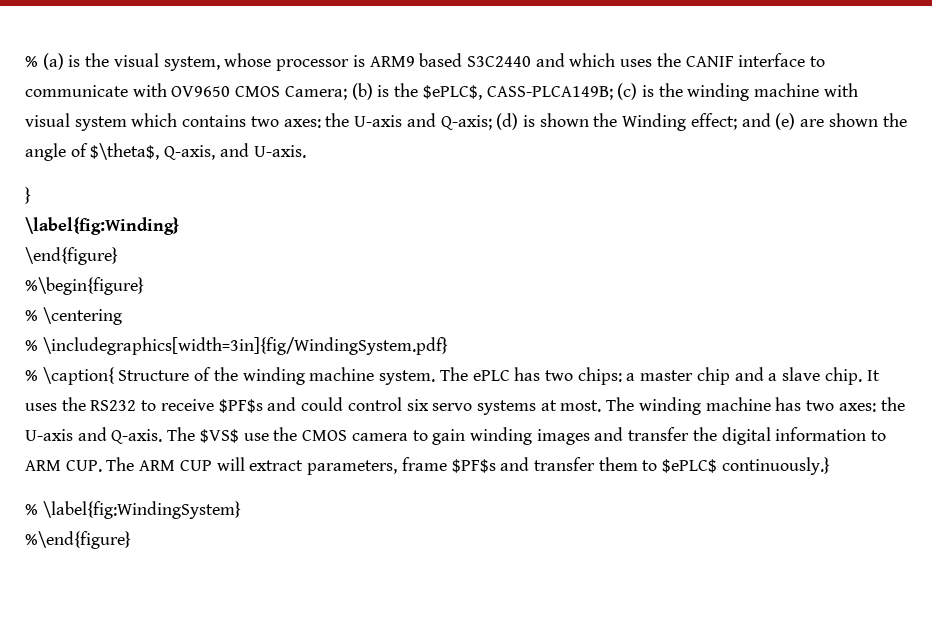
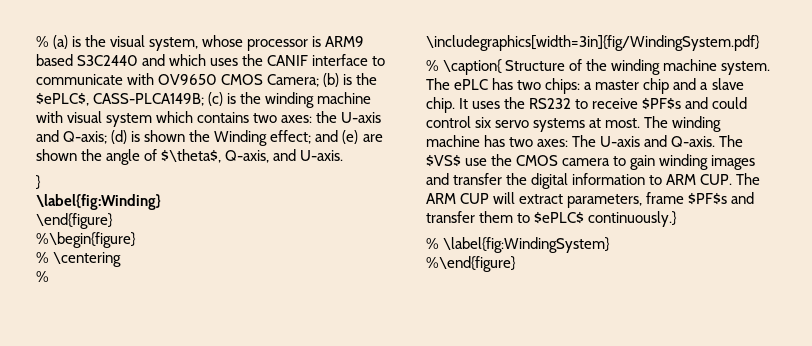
- The winding machine has two axes: the U-axis and Q-axis.
+ The winding machine has two axes: The U-axis and Q-axis.

